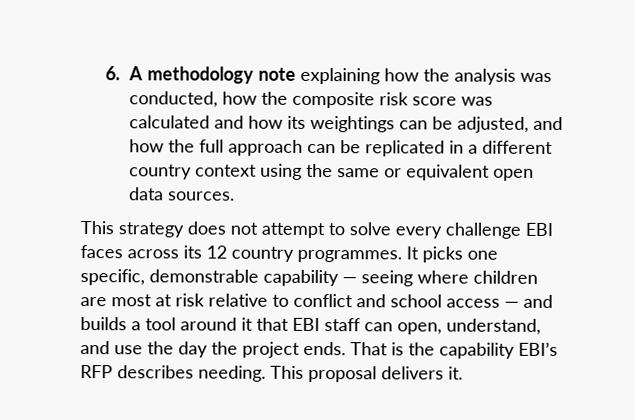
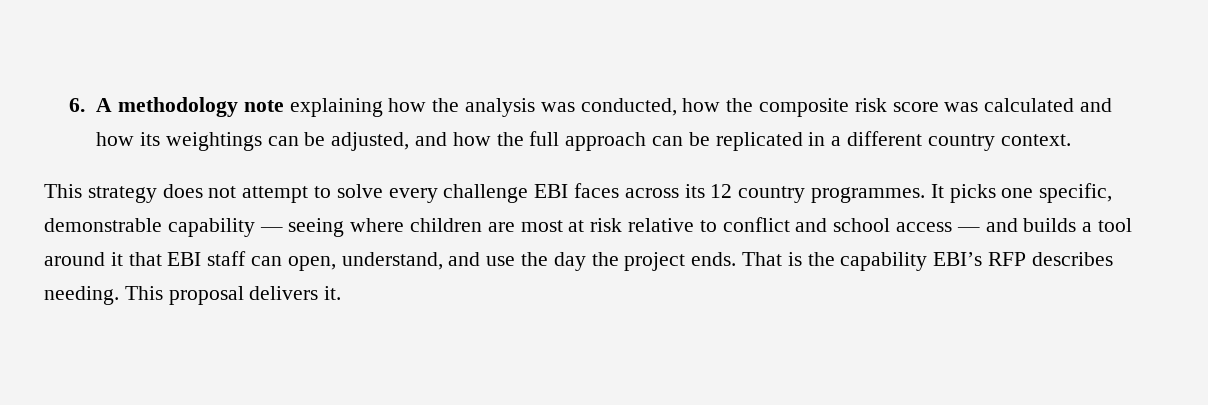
- 6. A methodology note explaining how the analysis was conducted, how the composite risk score was calculated and how its weightings can be adjusted, and how the full approach can be replicated in a different country context using the same or equivalent open data sources.
+ 6. A methodology note explaining how the analysis was conducted, how the composite risk score was calculated and how its weightings can be adjusted, and how the full approach can be replicated in a different country context.

